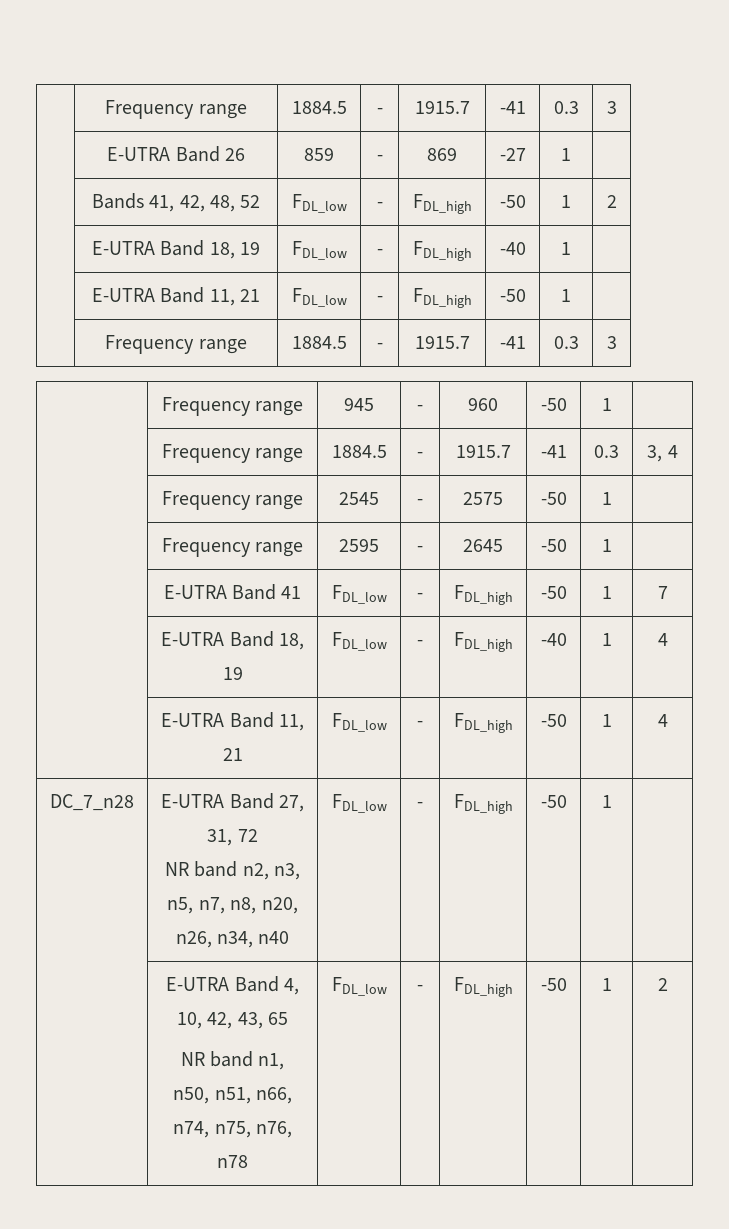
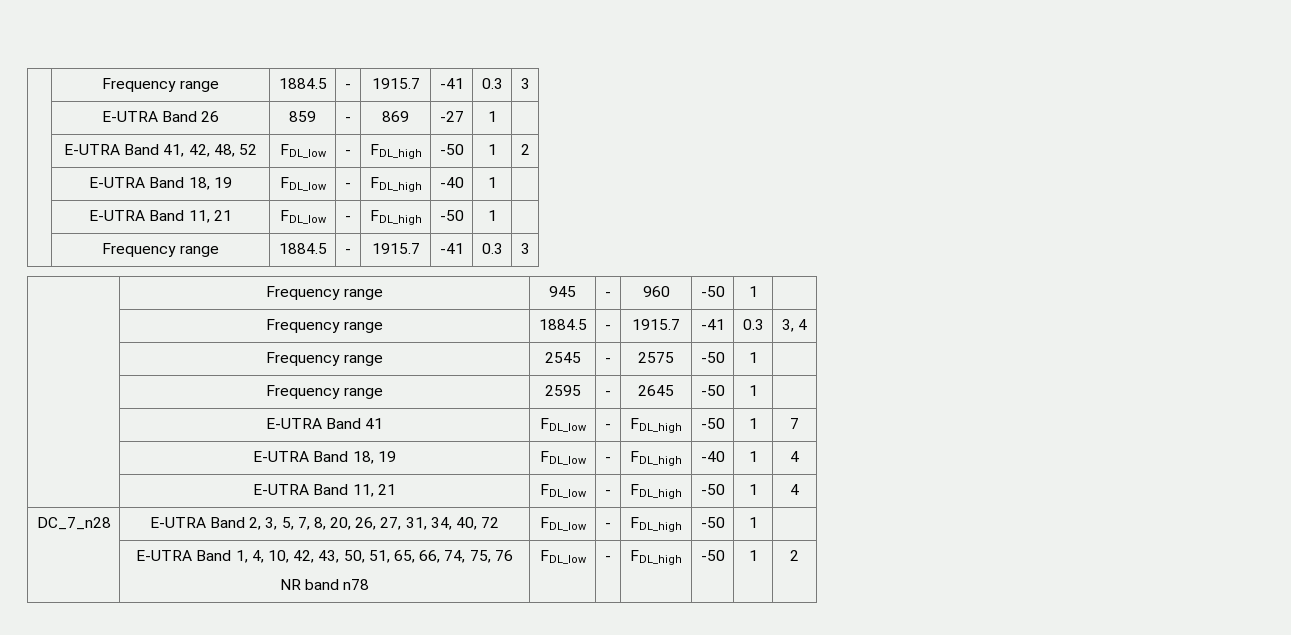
- | Bands 41, 42, 48, 52 | FDL_low | - | FDL_high | -50 | 1 | 2
+ | E-UTRA Band 41, 42, 48, 52 | FDL_low | - | FDL_high | -50 | 1 | 2
- DC_7_n28 | E-UTRA Band 27, 31, 72
- NR band n2, n3, n5, n7, n8, n20, n26, n34, n40 | FDL_low | - | FDL_high | -50 | 1 |
+ DC_7_n28 | E-UTRA Band 2, 3, 5, 7, 8, 20, 26, 27, 31, 34, 40, 72 | FDL_low | - | FDL_high | -50 | 1 |
- | E-UTRA Band 4, 10, 42, 43, 65
- NR band n1, n50, n51, n66, n74, n75, n76, n78 | FDL_low | - | FDL_high | -50 | 1 | 2
+ | E-UTRA Band 1, 4, 10, 42, 43, 50, 51, 65, 66, 74, 75, 76
+ NR band n78 | FDL_low | - | FDL_high | -50 | 1 | 2

